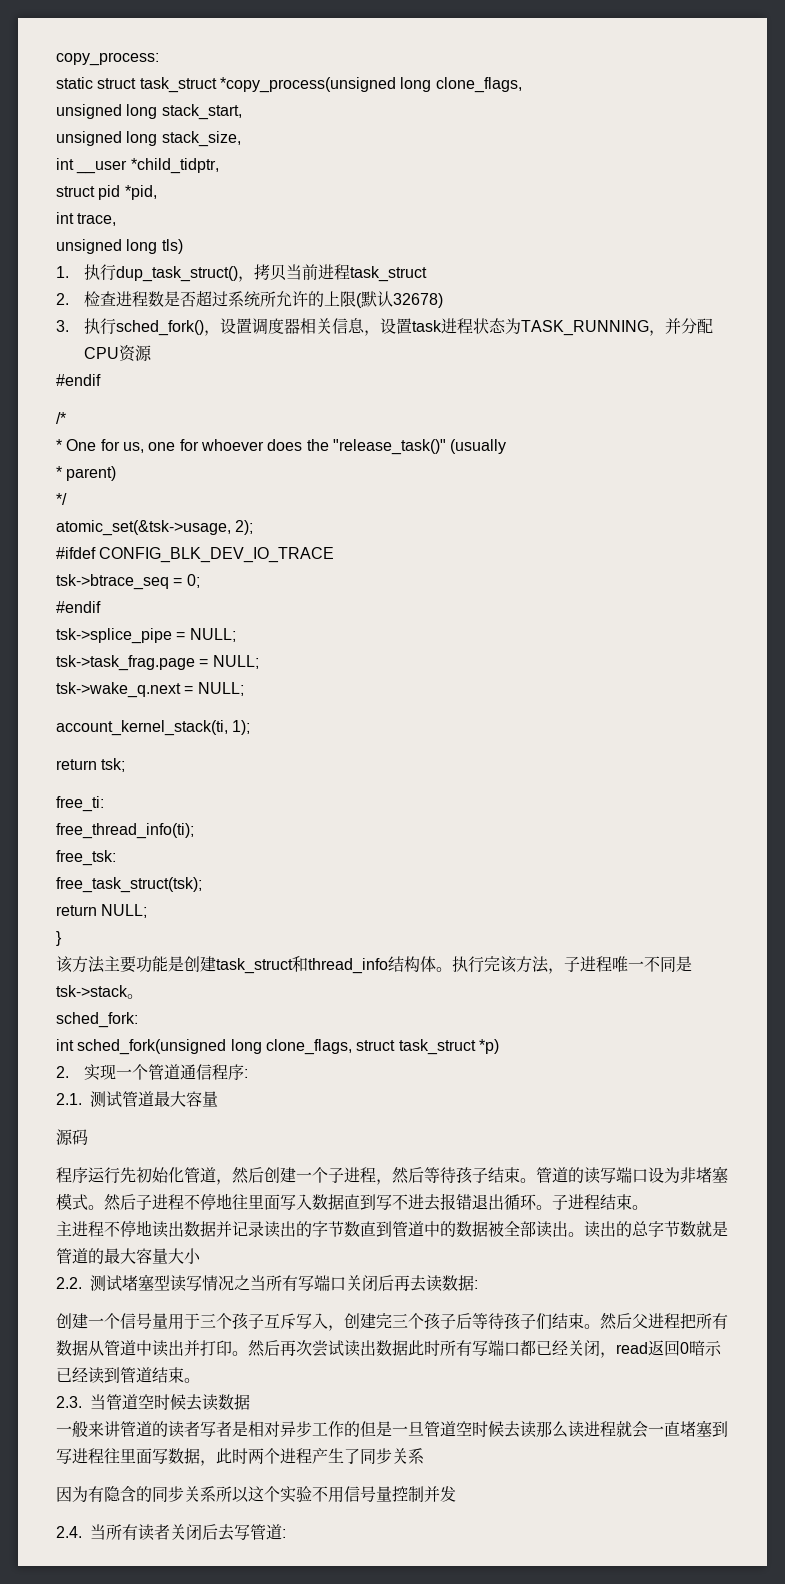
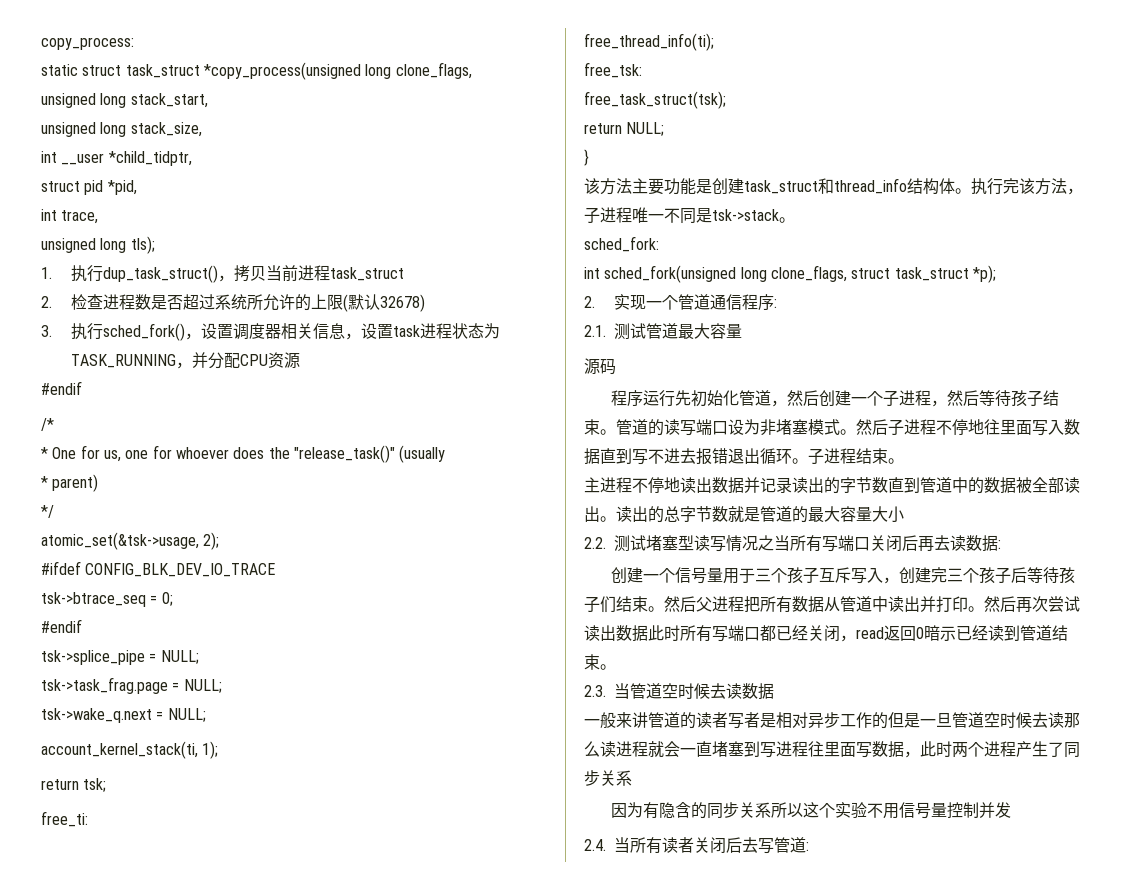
- unsigned long tls)
+ unsigned long tls);
- int sched_fork(unsigned long clone_flags, struct task_struct *p)
+ int sched_fork(unsigned long clone_flags, struct task_struct *p);

